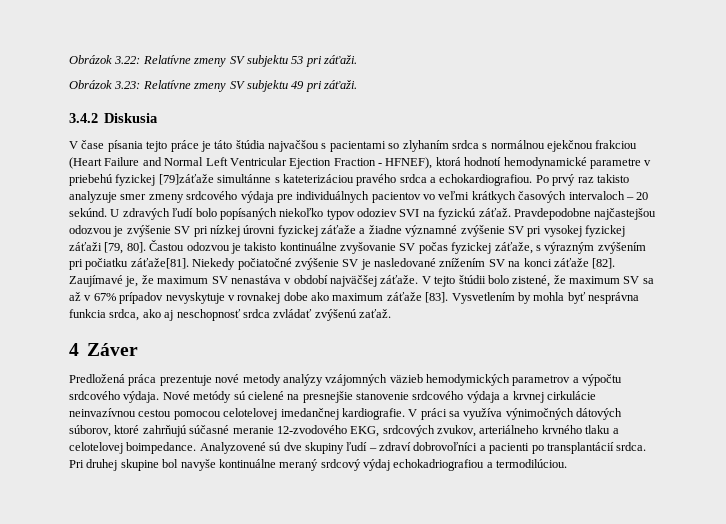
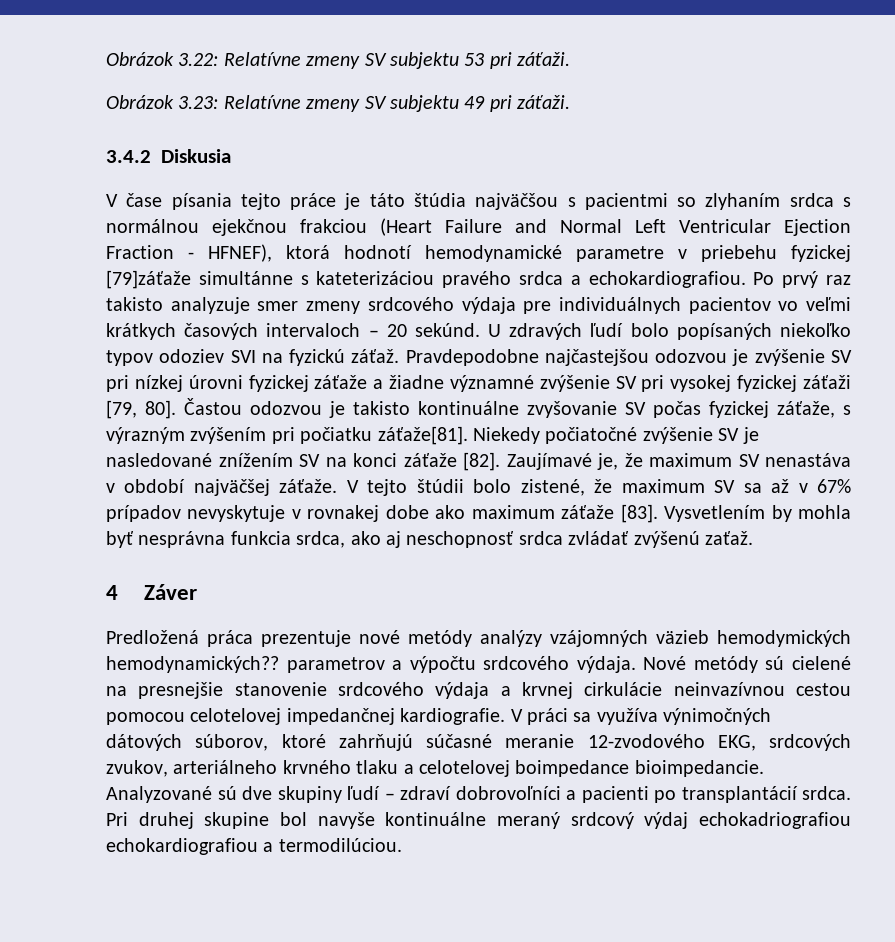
- V čase písania tejto práce je táto štúdia najvačšou s pacientami so zlyhaním srdca s normálnou ejekčnou frakciou (Heart Failure and Normal Left Ventricular Ejection Fraction - HFNEF), ktorá hodnotí hemodynamické parametre v priebehú fyzickej [79]záťaže simultánne s kateterizáciou pravého srdca a echokardiografiou.
+ V čase písania tejto práce je táto štúdia najväčšou s pacientmi so zlyhaním srdca s normálnou ejekčnou frakciou (Heart Failure and Normal Left Ventricular Ejection Fraction - HFNEF), ktorá hodnotí hemodynamické parametre v priebehu fyzickej [79]záťaže simultánne s kateterizáciou pravého srdca a echokardiografiou.
- Predložená práca prezentuje nové metody analýzy vzájomných väzieb hemodymických parametrov a výpočtu srdcového výdaja.
+ Predložená práca prezentuje nové metódy analýzy vzájomných väzieb hemodymických hemodynamických?? parametrov a výpočtu srdcového výdaja.
- Nové metódy sú cielené na presnejšie stanovenie srdcového výdaja a krvnej cirkulácie neinvazívnou cestou pomocou celotelovej imedančnej kardiografie.
+ Nové metódy sú cielené na presnejšie stanovenie srdcového výdaja a krvnej cirkulácie neinvazívnou cestou pomocou celotelovej impedančnej kardiografie.
- V práci sa využíva výnimočných dátových súborov, ktoré zahrňujú súčasné meranie 12-zvodového EKG, srdcových zvukov, arteriálneho krvného tlaku a celotelovej boimpedance. Analyzovené sú dve skupiny ľudí – zdraví dobrovoľníci a pacienti po transplantácií srdca.
+ V práci sa využíva výnimočných dátových súborov, ktoré zahrňujú súčasné meranie 12-zvodového EKG, srdcových zvukov, arteriálneho krvného tlaku a celotelovej boimpedance bioimpedancie. Analyzované sú dve skupiny ľudí – zdraví dobrovoľníci a pacienti po transplantácií srdca.
- Pri druhej skupine bol navyše kontinuálne meraný srdcový výdaj echokadriografiou a termodilúciou.
+ Pri druhej skupine bol navyše kontinuálne meraný srdcový výdaj echokadriografiou echokardiografiou a termodilúciou.

